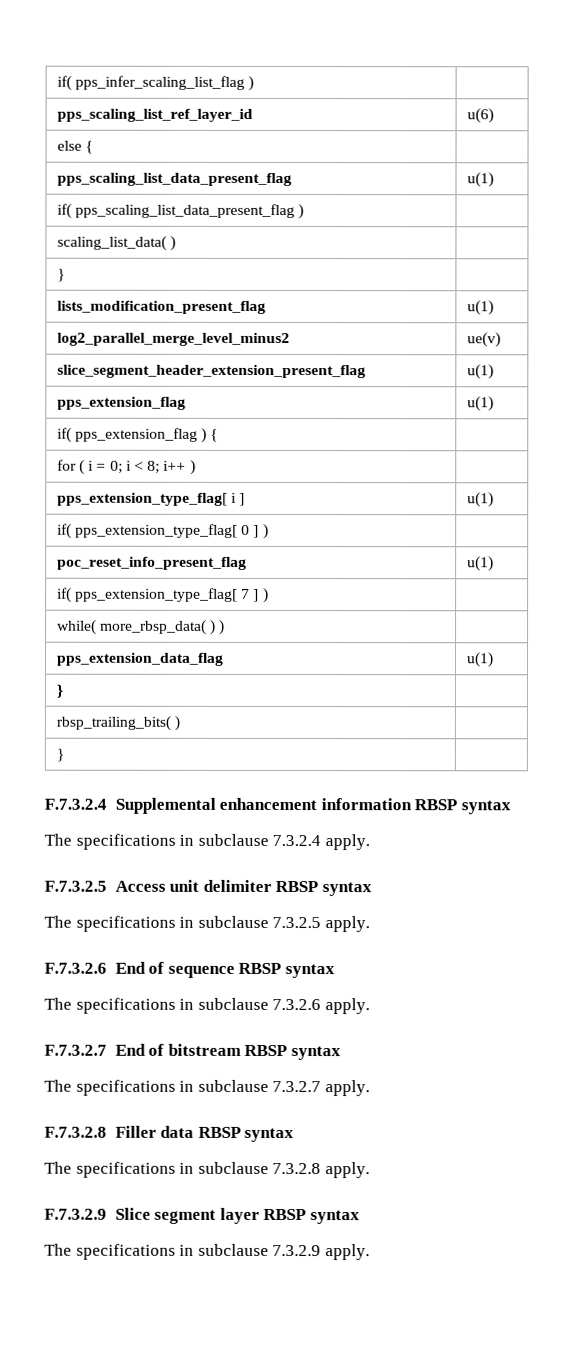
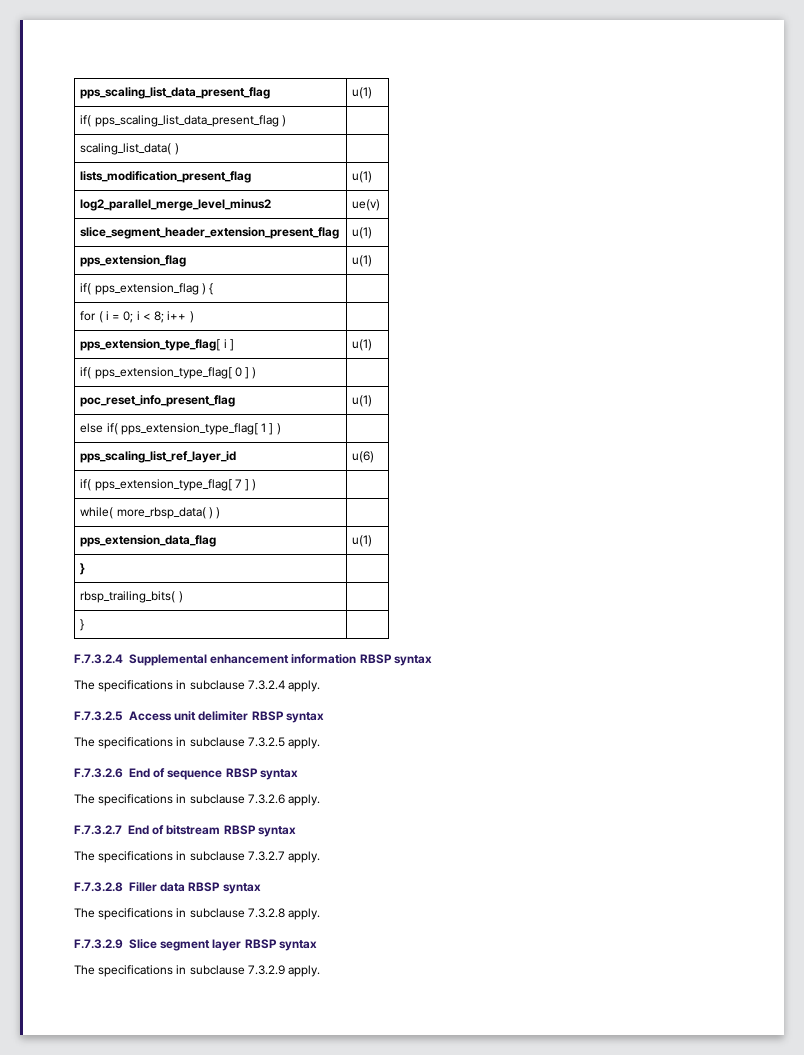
- if( pps_infer_scaling_list_flag ) |
- pps_scaling_list_ref_layer_id | u(6)
- else { |
  scaling_list_data( ) |
- } |
+ else if( pps_extension_type_flag[ 1 ] ) |
+ pps_scaling_list_ref_layer_id | u(6)

